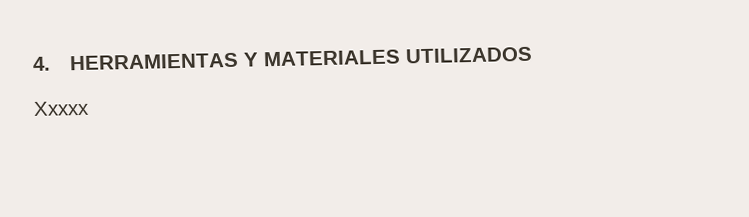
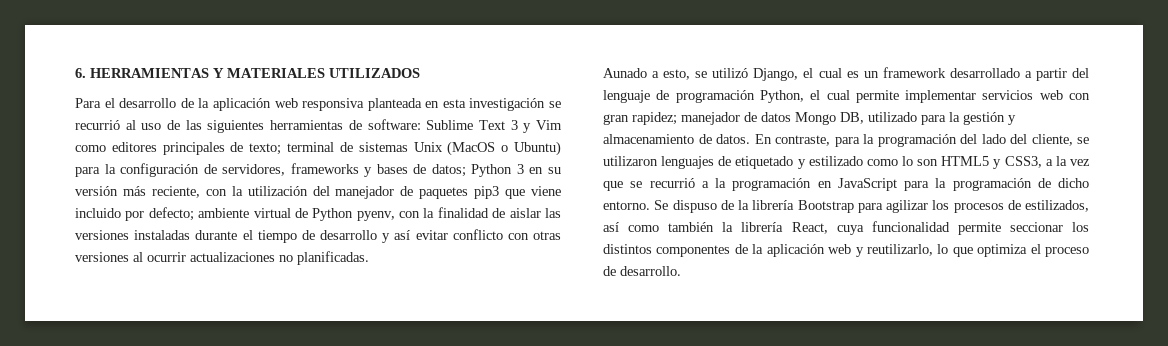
- 4. HERRAMIENTAS Y MATERIALES UTILIZADOS
+ 6. HERRAMIENTAS Y MATERIALES UTILIZADOS
- Xxxxx
+ Para el desarrollo de la aplicación web responsiva planteada en esta investigación se recurrió al uso de las siguientes herramientas de software: Sublime Text 3 y Vim como editores principales de texto; terminal de sistemas Unix (MacOS o Ubuntu) para la configuración de servidores, frameworks y bases de datos; Python 3 en su versión más reciente, con la utilización del manejador de paquetes pip3 que viene incluido por defecto; ambiente virtual de Python pyenv, con la finalidad de aislar las versiones instaladas durante el tiempo de desarrollo y así evitar conflicto con otras versiones al ocurrir actualizaciones no planificadas.
+ Aunado a esto, se utilizó Django, el cual es un framework desarrollado a partir del lenguaje de programación Python, el cual permite implementar servicios web con gran rapidez; manejador de datos Mongo DB, utilizado para la gestión y almacenamiento de datos. En contraste, para la programación del lado del cliente, se utilizaron lenguajes de etiquetado y estilizado como lo son HTML5 y CSS3, a la vez que se recurrió a la programación en JavaScript para la programación de dicho entorno. Se dispuso de la librería Bootstrap para agilizar los procesos de estilizados, así como también la librería React, cuya funcionalidad permite seccionar los distintos componentes de la aplicación web y reutilizarlo, lo que optimiza el proceso de desarrollo.

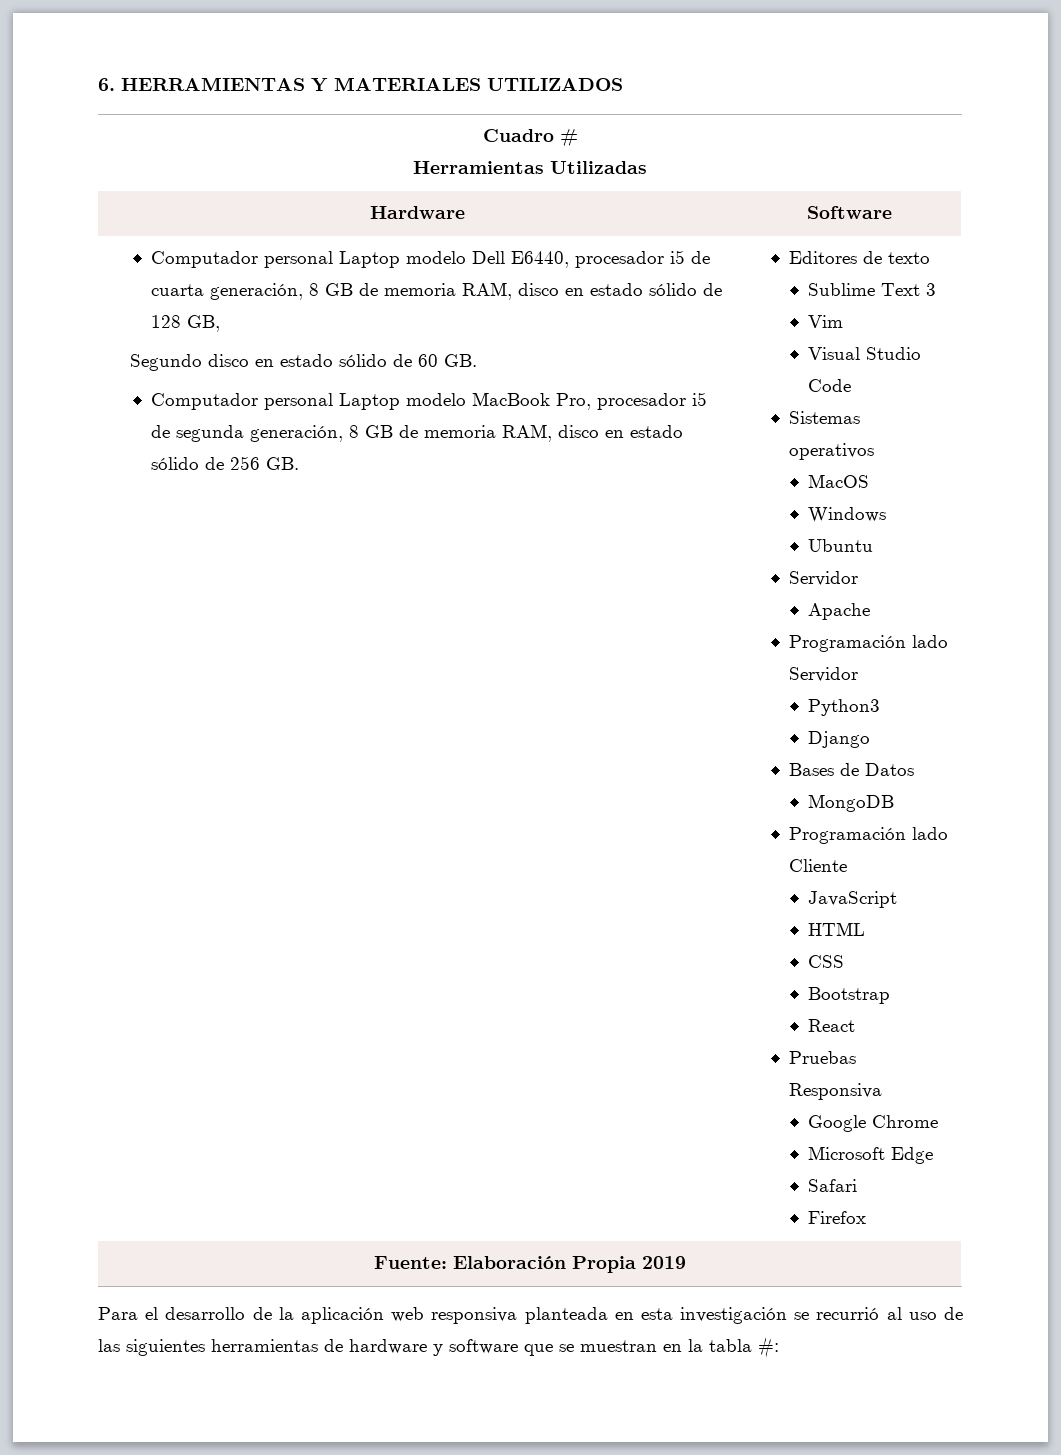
+ Cuadro #
+ Herramientas Utilizadas
+ Hardware | Software
+ Computador personal Laptop modelo Dell E6440, procesador i5 de cuarta generación, 8 GB de memoria RAM, disco en estado sólido de 128 GB,
+ Segundo disco en estado sólido de 60 GB.
+ Computador personal Laptop modelo MacBook Pro, procesador i5 de segunda generación, 8 GB de memoria RAM, disco en estado sólido de 256 GB. | Editores de texto
+ Sublime Text 3
+ Vim
+ Visual Studio Code
+ Sistemas operativos
+ MacOS
+ Windows
+ Ubuntu
+ Servidor
+ Apache
+ Programación lado Servidor
+ Python3
+ Django
+ Bases de Datos
+ MongoDB
+ Programación lado Cliente
+ JavaScript
+ HTML
+ CSS
+ Bootstrap
+ React
+ Pruebas Responsiva
+ Google Chrome
+ Microsoft Edge
+ Safari
+ Firefox
+ Fuente: Elaboración Propia 2019
- Para el desarrollo de la aplicación web responsiva planteada en esta investigación se recurrió al uso de las siguientes herramientas de software: Sublime Text 3 y Vim como editores principales de texto; terminal de sistemas Unix (MacOS o Ubuntu) para la configuración de servidores, frameworks y bases de datos; Python 3 en su versión más reciente, con la utilización del manejador de paquetes pip3 que viene incluido por defecto; ambiente virtual de Python pyenv, con la finalidad de aislar las versiones instaladas durante el tiempo de desarrollo y así evitar conflicto con otras versiones al ocurrir actualizaciones no planificadas.
- Aunado a esto, se utilizó Django, el cual es un framework desarrollado a partir del lenguaje de programación Python, el cual permite implementar servicios web con gran rapidez; manejador de datos Mongo DB, utilizado para la gestión y almacenamiento de datos. En contraste, para la programación del lado del cliente, se utilizaron lenguajes de etiquetado y estilizado como lo son HTML5 y CSS3, a la vez que se recurrió a la programación en JavaScript para la programación de dicho entorno. Se dispuso de la librería Bootstrap para agilizar los procesos de estilizados, así como también la librería React, cuya funcionalidad permite seccionar los distintos componentes de la aplicación web y reutilizarlo, lo que optimiza el proceso de desarrollo.
+ Para el desarrollo de la aplicación web responsiva planteada en esta investigación se recurrió al uso de las siguientes herramientas de hardware y software que se muestran en la tabla #:

